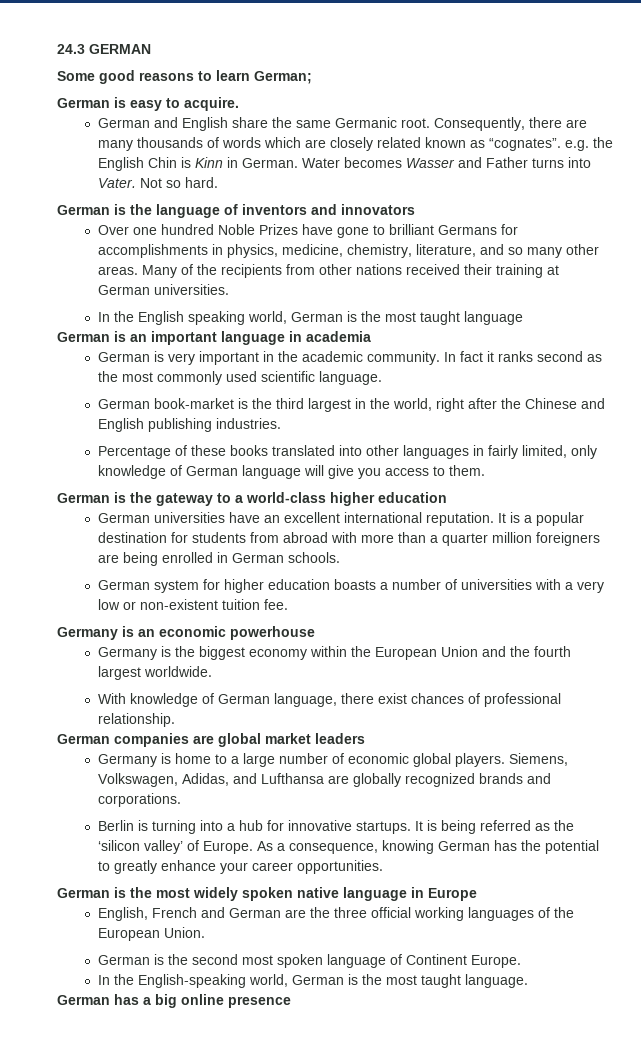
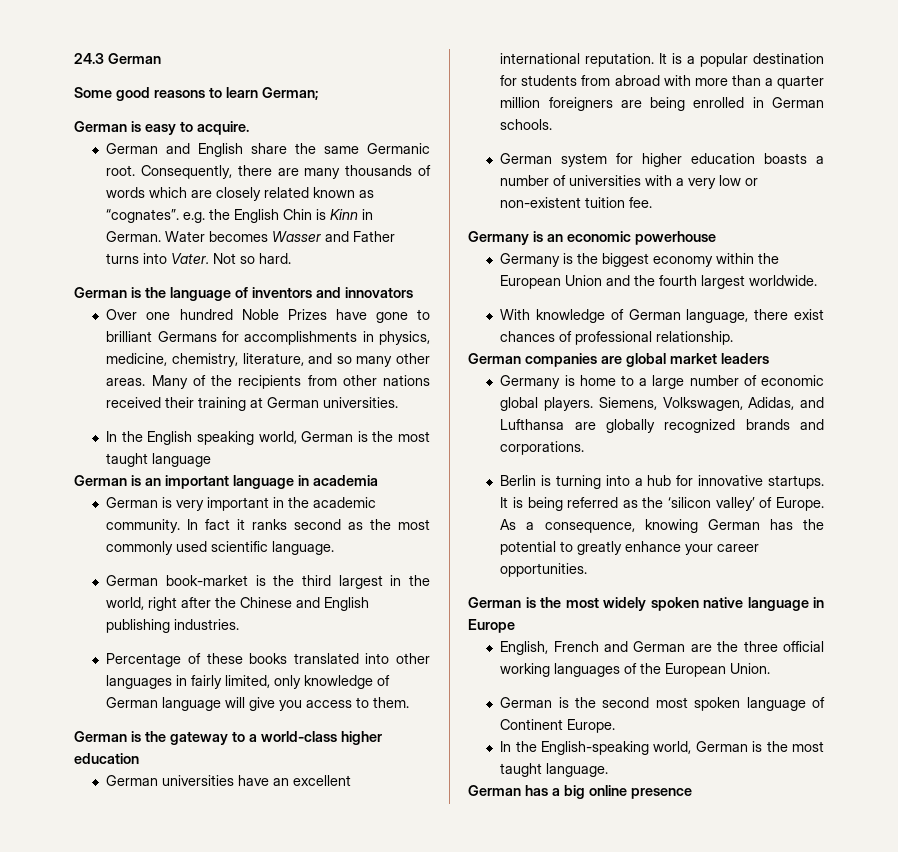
- 24.3 GERMAN
+ 24.3 German

